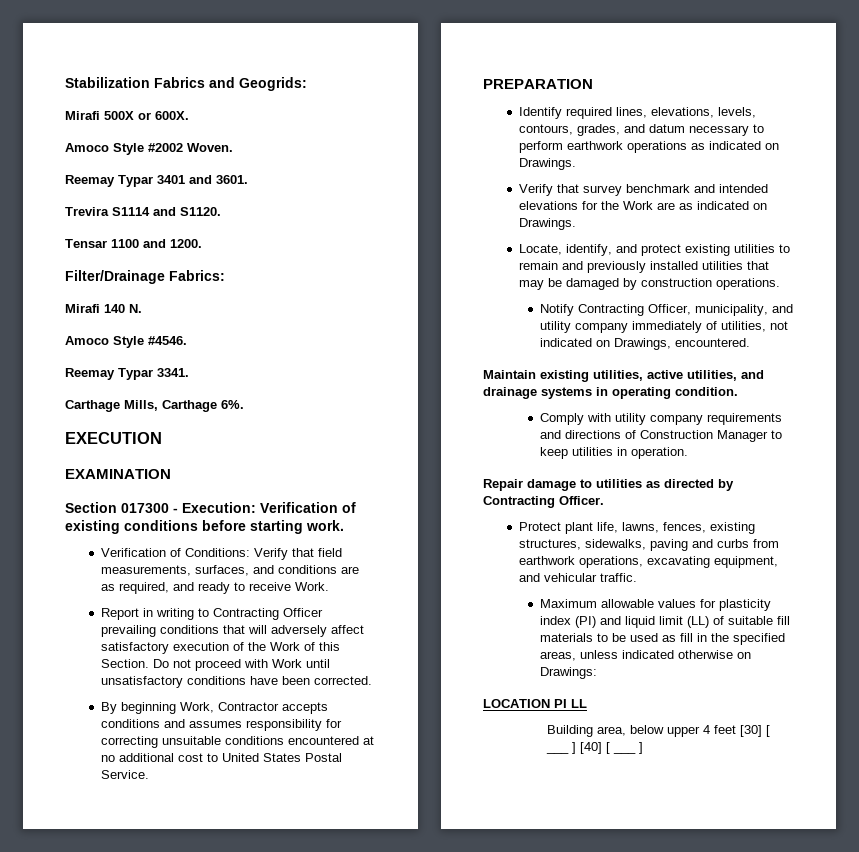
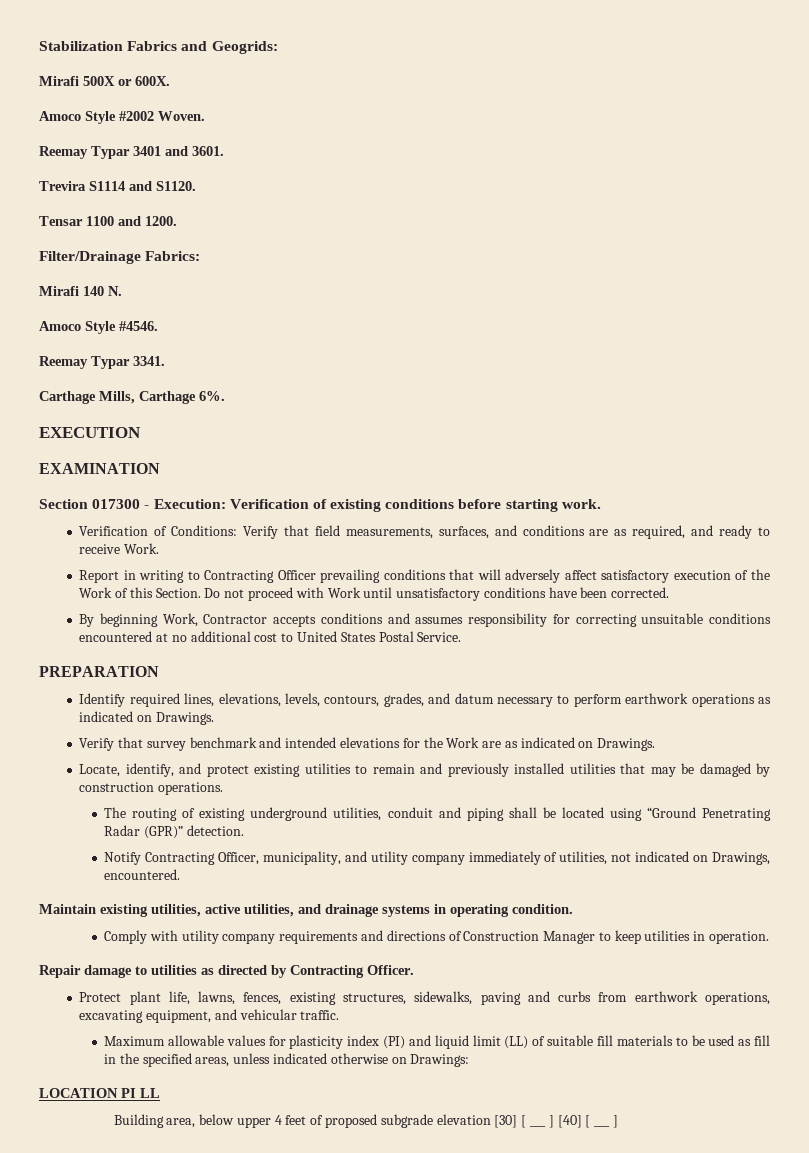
+ The routing of existing underground utilities, conduit and piping shall be located using “Ground Penetrating Radar (GPR)” detection.
- Building area, below upper 4 feet [30] [ ___ ] [40] [ ___ ]
+ Building area, below upper 4 feet of proposed subgrade elevation [30] [ ___ ] [40] [ ___ ]

